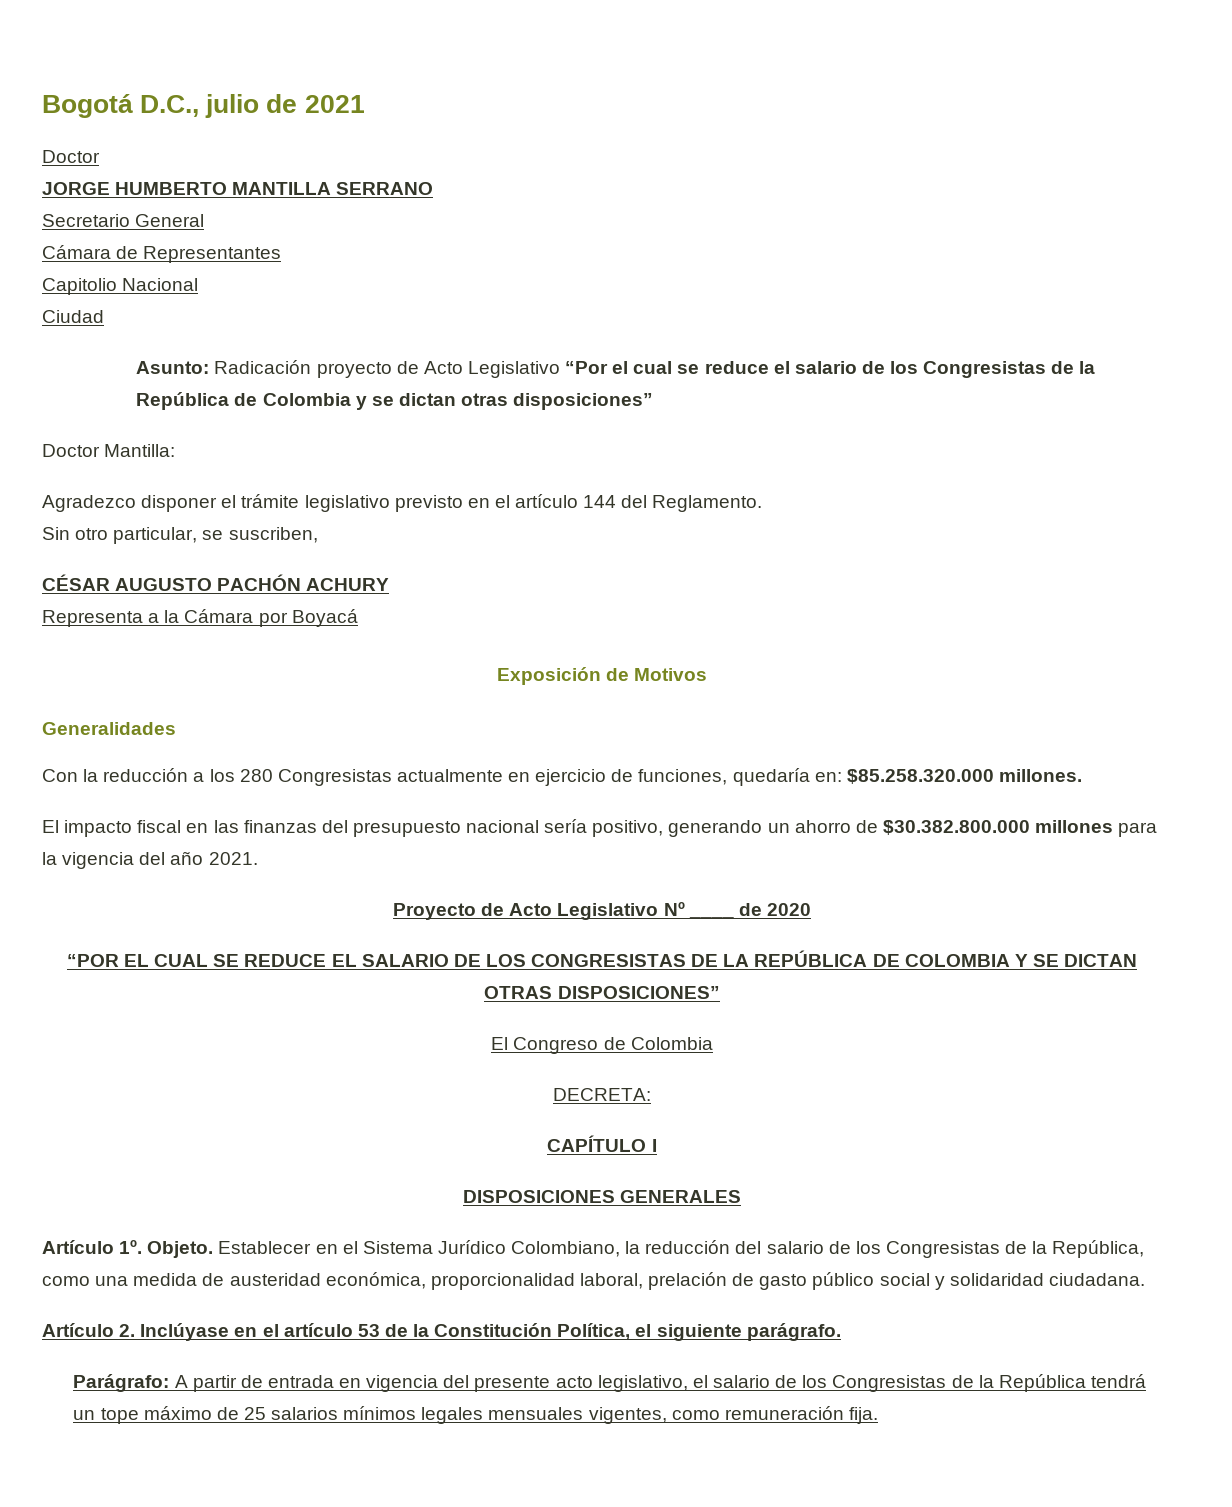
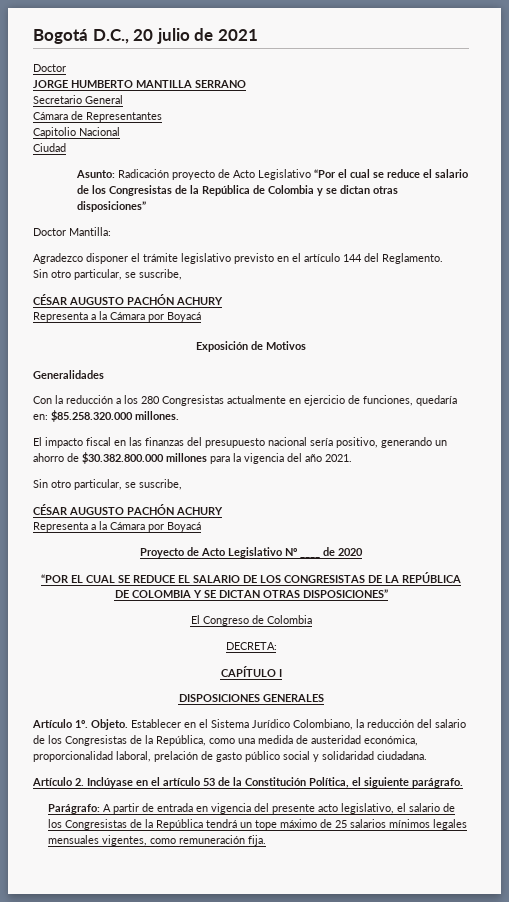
- Bogotá D.C., julio de 2021
+ Bogotá D.C., 20 julio de 2021
  Agradezco disponer el trámite legislativo previsto en el artículo 144 del Reglamento.
- Sin otro particular, se suscriben,
+ Sin otro particular, se suscribe,
  El impacto fiscal en las finanzas del presupuesto nacional sería positivo, generando un ahorro de $30.382.800.000 millones para la vigencia del año 2021.
+ Sin otro particular, se suscribe,
+ CÉSAR AUGUSTO PACHÓN ACHURY
+ Representa a la Cámara por Boyacá

